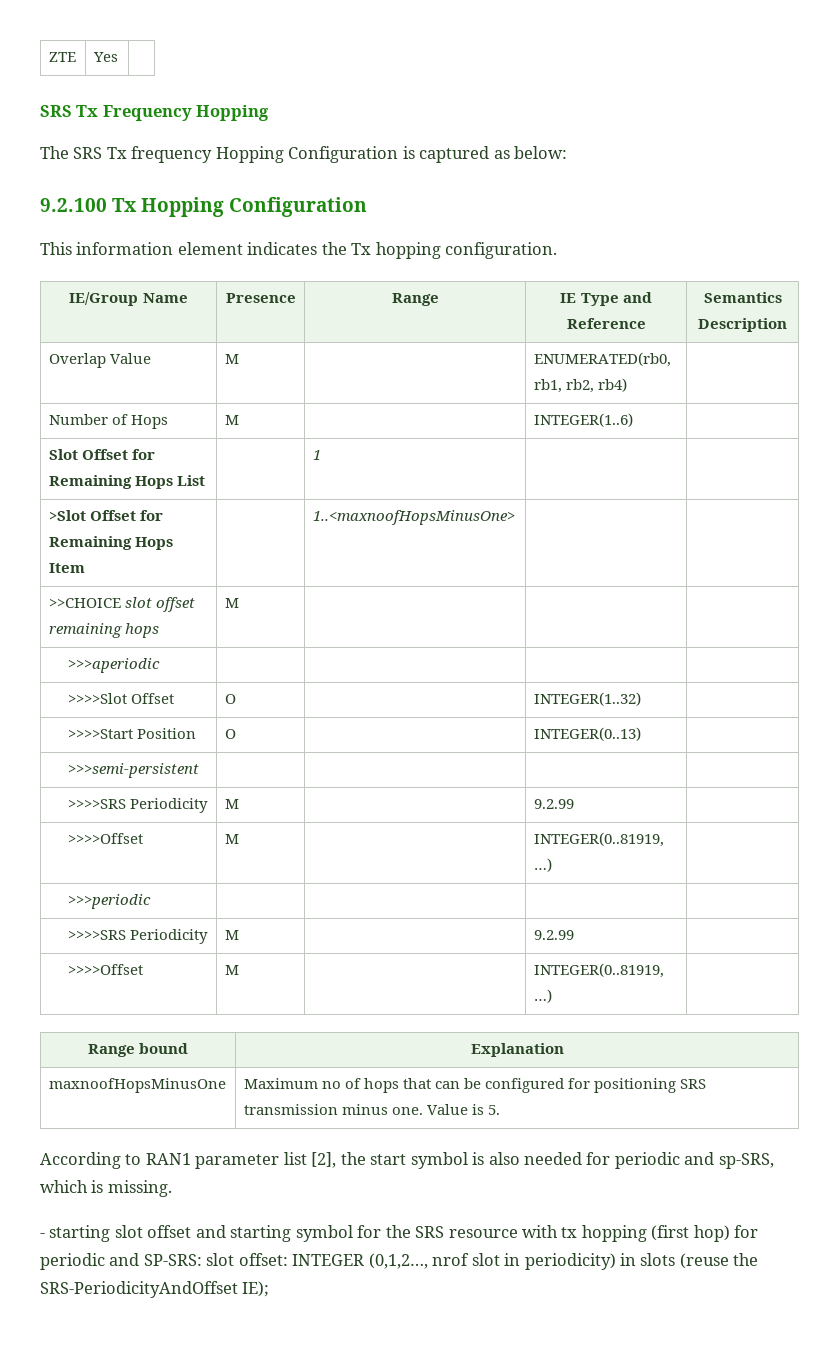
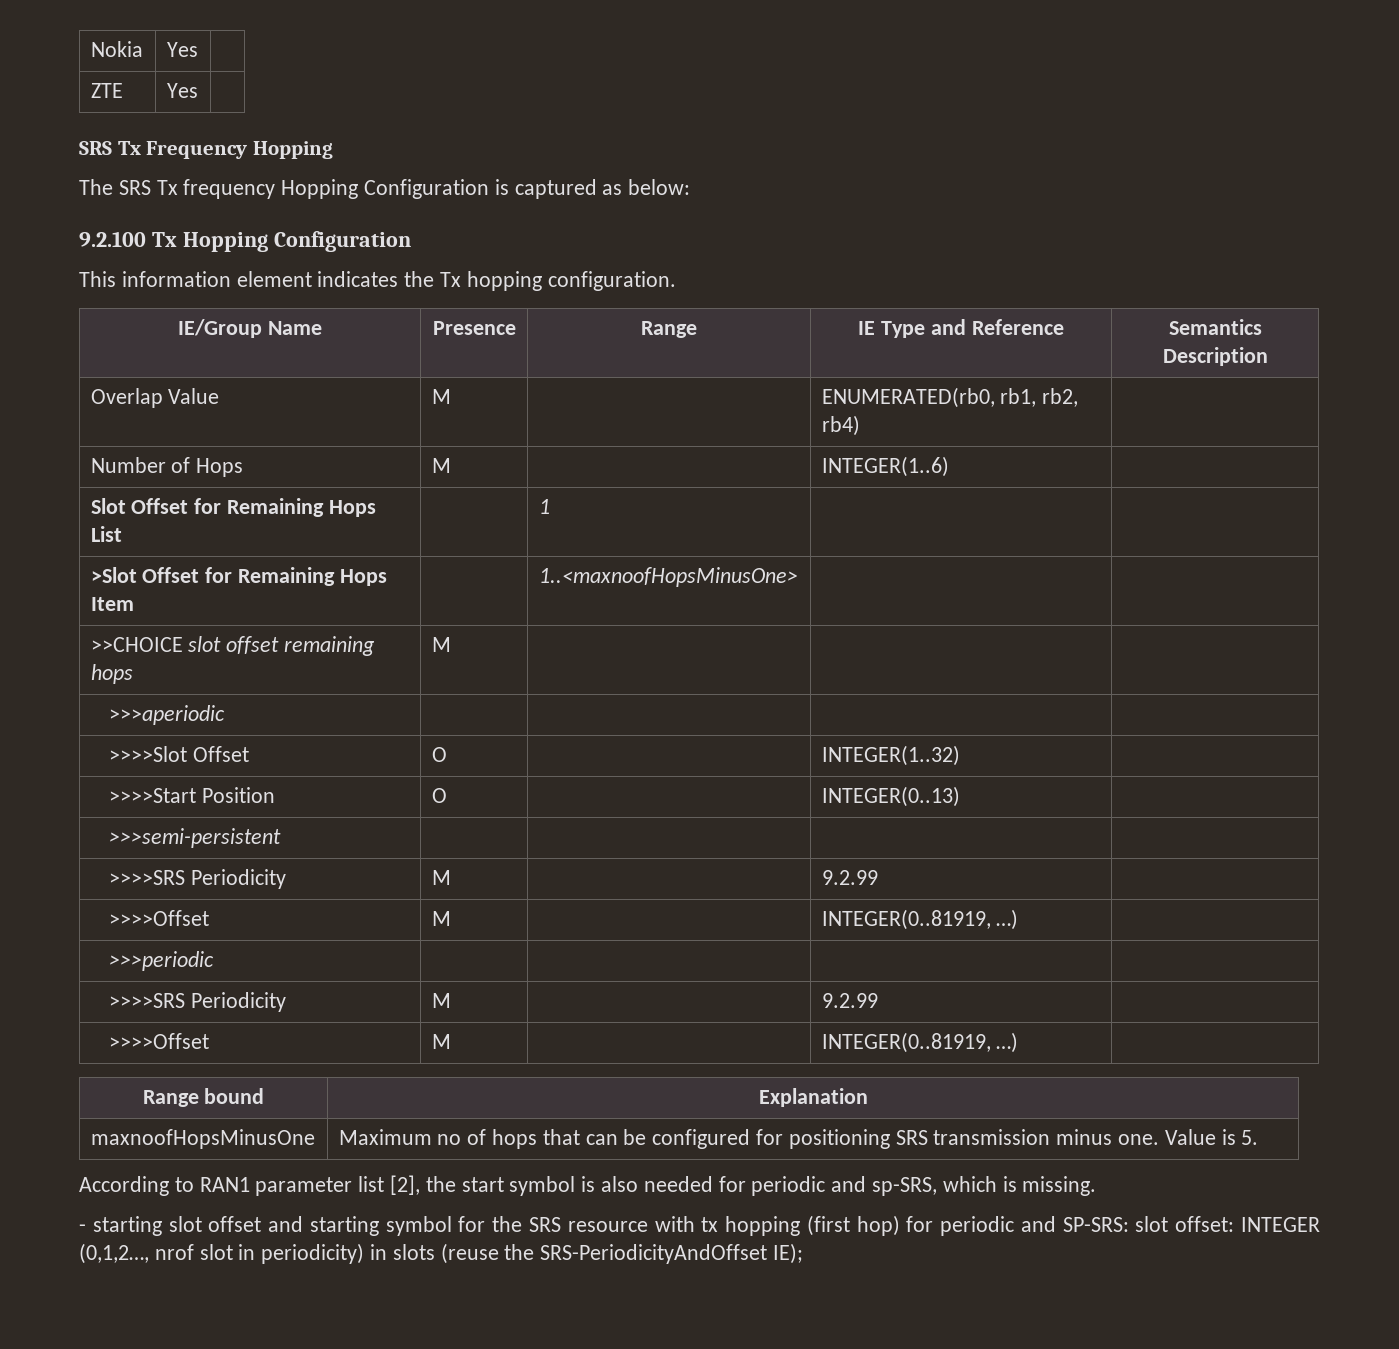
+ Nokia | Yes |

